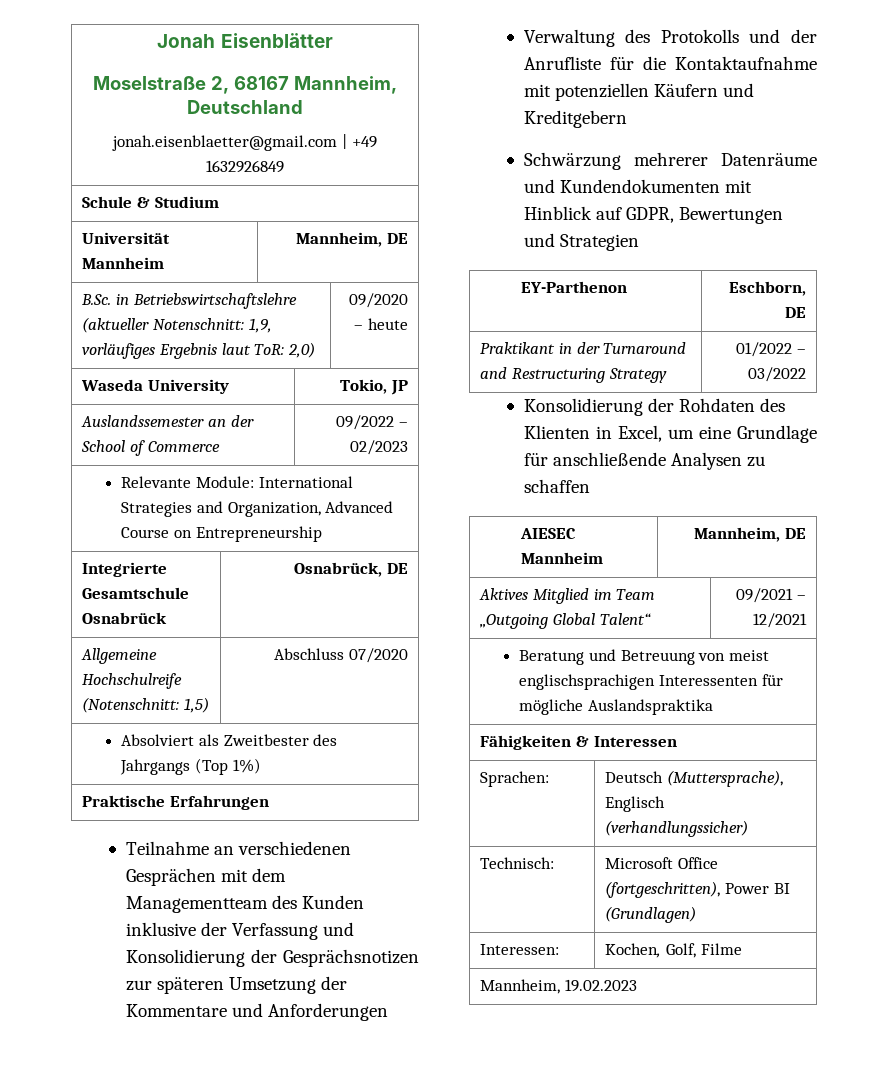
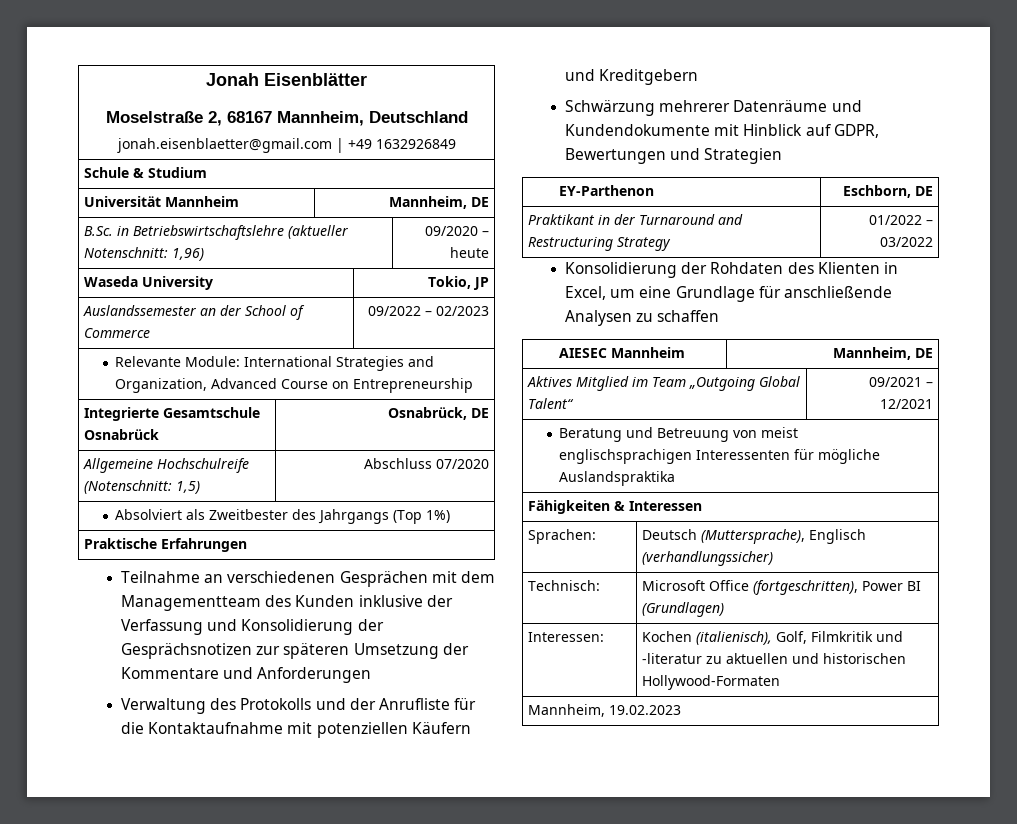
- B.Sc. in Betriebswirtschaftslehre (aktueller Notenschnitt: 1,9, vorläufiges Ergebnis laut ToR: 2,0) | 09/2020 – heute
+ B.Sc. in Betriebswirtschaftslehre (aktueller Notenschnitt: 1,96) | 09/2020 – heute
- Schwärzung mehrerer Datenräume und Kundendokumenten mit Hinblick auf GDPR, Bewertungen und Strategien
+ Schwärzung mehrerer Datenräume und Kundendokumente mit Hinblick auf GDPR, Bewertungen und Strategien
- Interessen: | Kochen, Golf, Filme
+ Interessen: | Kochen (italienisch), Golf, Filmkritik und -literatur zu aktuellen und historischen Hollywood-Formaten

